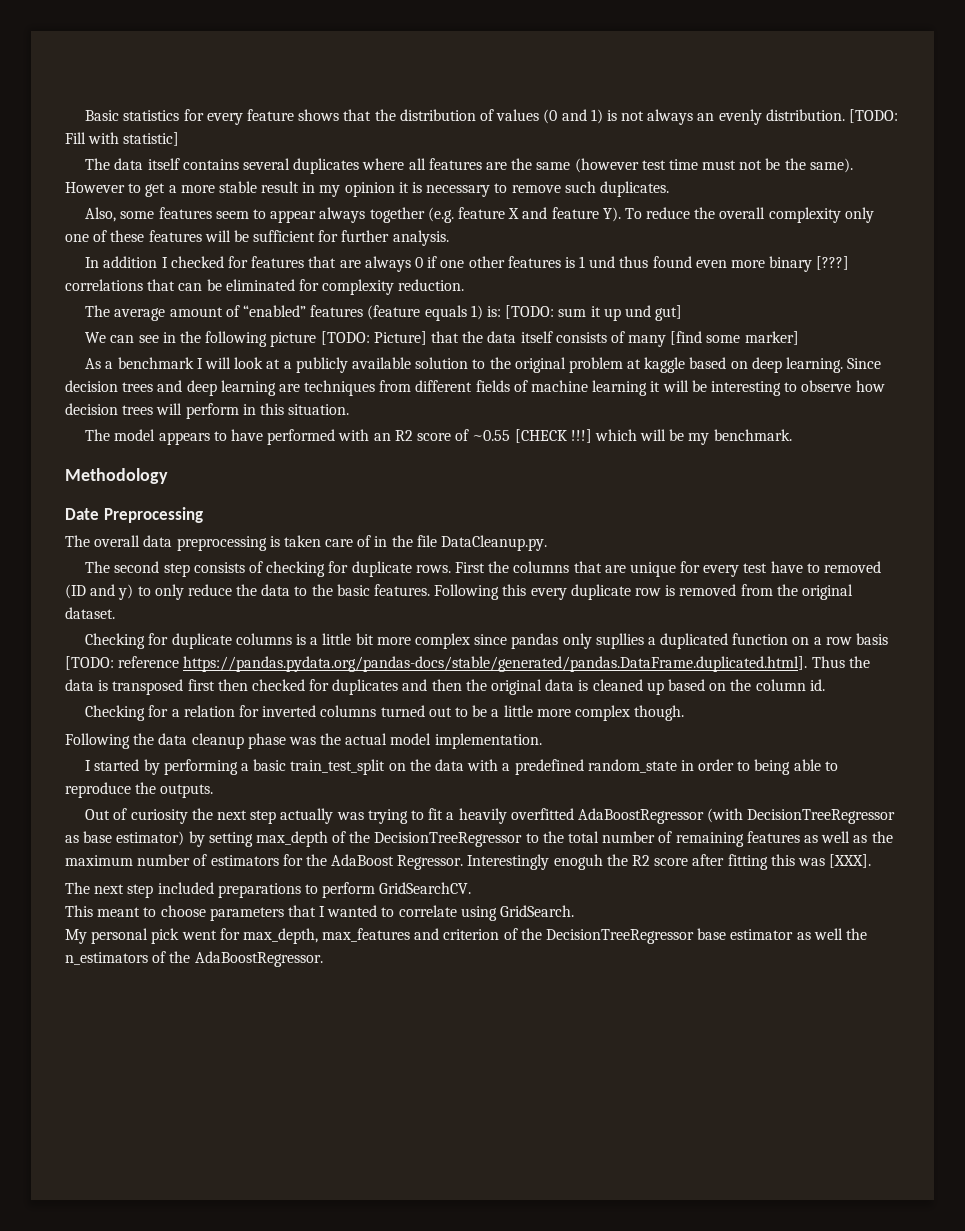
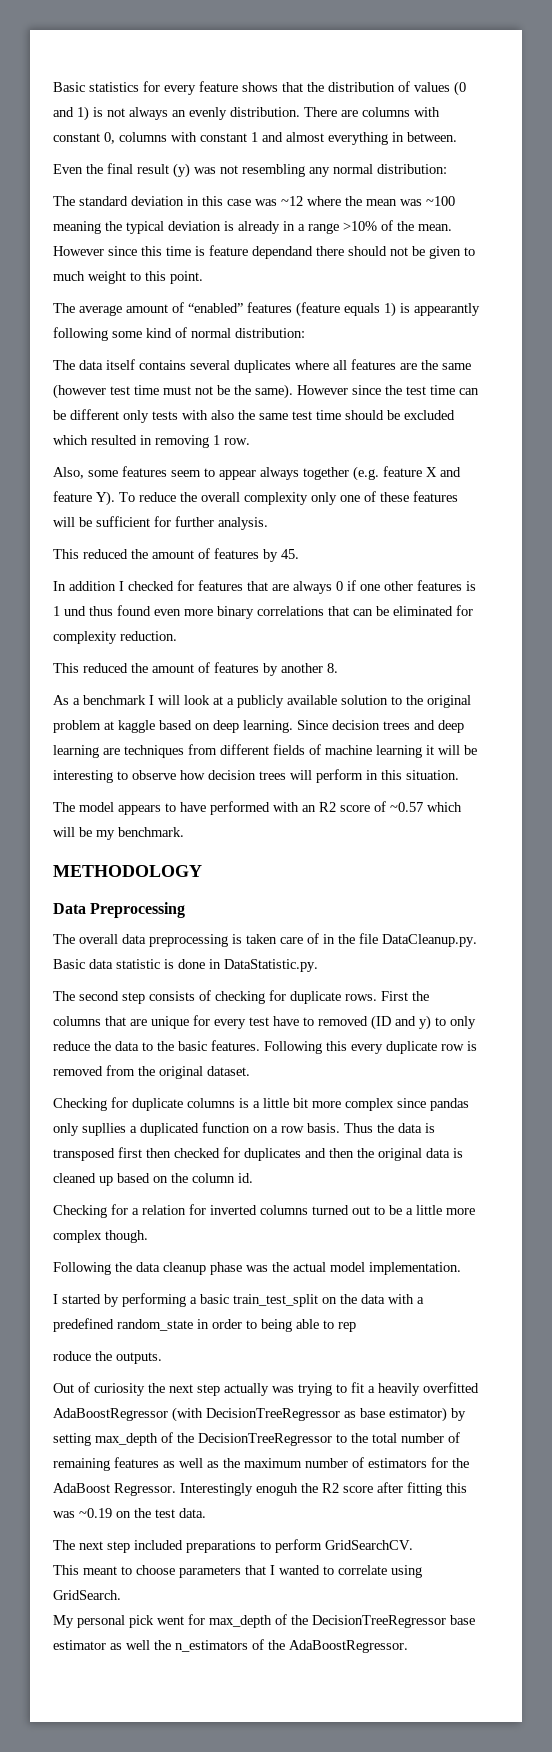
- [TODO: Fill with statistic]
+ There are columns with constant 0, columns with constant 1 and almost everything in between.
+ Even the final result (y) was not resembling any normal distribution:
+ The standard deviation in this case was ~12 where the mean was ~100 meaning the typical deviation is already in a range >10% of the mean. However since this time is feature dependand there should not be given to much weight to this point.
+ The average amount of “enabled” features (feature equals 1) is appearantly following some kind of normal distribution:
- However to get a more stable result in my opinion it is necessary to remove such duplicates.
+ However since the test time can be different only tests with also the same test time should be excluded which resulted in removing 1 row.
+ This reduced the amount of features by 45.
- In addition I checked for features that are always 0 if one other features is 1 und thus found even more binary [???] correlations that can be eliminated for complexity reduction.
+ In addition I checked for features that are always 0 if one other features is 1 und thus found even more binary correlations that can be eliminated for complexity reduction.
- The average amount of “enabled” features (feature equals 1) is: [TODO: sum it up und gut]
- We can see in the following picture [TODO: Picture] that the data itself consists of many [find some marker]
+ This reduced the amount of features by another 8.
- The model appears to have performed with an R2 score of ~0.55 [CHECK !!!] which will be my benchmark.
+ The model appears to have performed with an R2 score of ~0.57 which will be my benchmark.
- Methodology
- Date Preprocessing
+ METHODOLOGY
+ Data Preprocessing
- The overall data preprocessing is taken care of in the file DataCleanup.py.
+ The overall data preprocessing is taken care of in the file DataCleanup.py. Basic data statistic is done in DataStatistic.py.
- Checking for duplicate columns is a little bit more complex since pandas only supllies a duplicated function on a row basis [TODO: reference https://pandas.pydata.org/pandas-docs/stable/generated/pandas.DataFrame.duplicated.html]. Thus the data is transposed first then checked for duplicates and then the original data is cleaned up based on the column id.
+ Checking for duplicate columns is a little bit more complex since pandas only supllies a duplicated function on a row basis. Thus the data is transposed first then checked for duplicates and then the original data is cleaned up based on the column id.
- I started by performing a basic train_test_split on the data with a predefined random_state in order to being able to reproduce the outputs.
+ I started by performing a basic train_test_split on the data with a predefined random_state in order to being able to rep
+ roduce the outputs.
- Interestingly enoguh the R2 score after fitting this was [XXX].
+ Interestingly enoguh the R2 score after fitting this was ~0.19 on the test data.
- My personal pick went for max_depth, max_features and criterion of the DecisionTreeRegressor base estimator as well the n_estimators of the AdaBoostRegressor.
+ My personal pick went for max_depth of the DecisionTreeRegressor base estimator as well the n_estimators of the AdaBoostRegressor.

